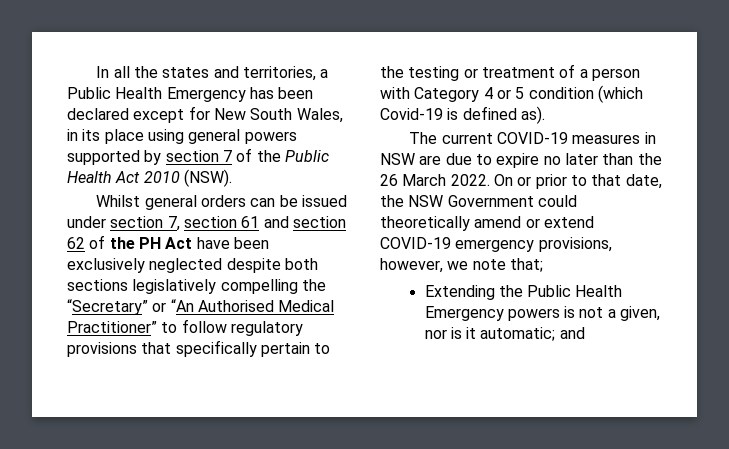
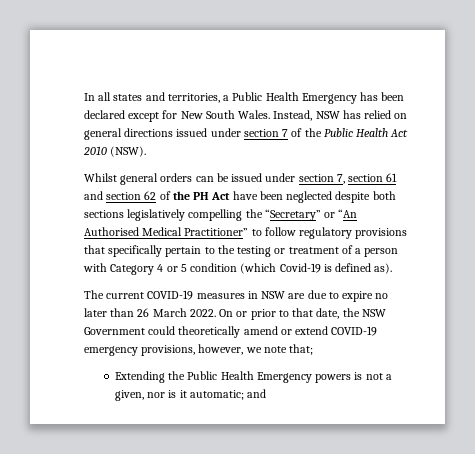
- In all the states and territories, a Public Health Emergency has been declared except for New South Wales, in its place using general powers supported by section 7 of the Public Health Act 2010 (NSW).
+ In all states and territories, a Public Health Emergency has been declared except for New South Wales. Instead, NSW has relied on general directions issued under section 7 of the Public Health Act 2010 (NSW).
- Whilst general orders can be issued under section 7, section 61 and section 62 of the PH Act have been exclusively neglected despite both sections legislatively compelling the “Secretary” or “An Authorised Medical Practitioner” to follow regulatory provisions that specifically pertain to the testing or treatment of a person with Category 4 or 5 condition (which Covid-19 is defined as).
+ Whilst general orders can be issued under section 7, section 61 and section 62 of the PH Act have been neglected despite both sections legislatively compelling the “Secretary” or “An Authorised Medical Practitioner” to follow regulatory provisions that specifically pertain to the testing or treatment of a person with Category 4 or 5 condition (which Covid-19 is defined as).
- The current COVID-19 measures in NSW are due to expire no later than the 26 March 2022.
+ The current COVID-19 measures in NSW are due to expire no later than 26 March 2022.

